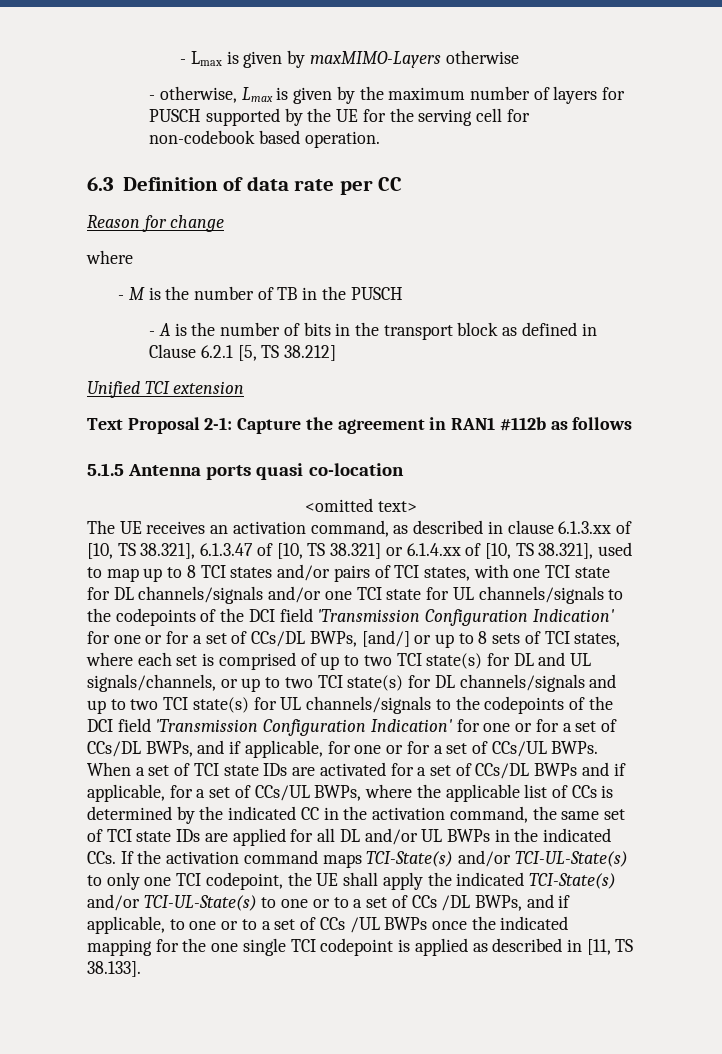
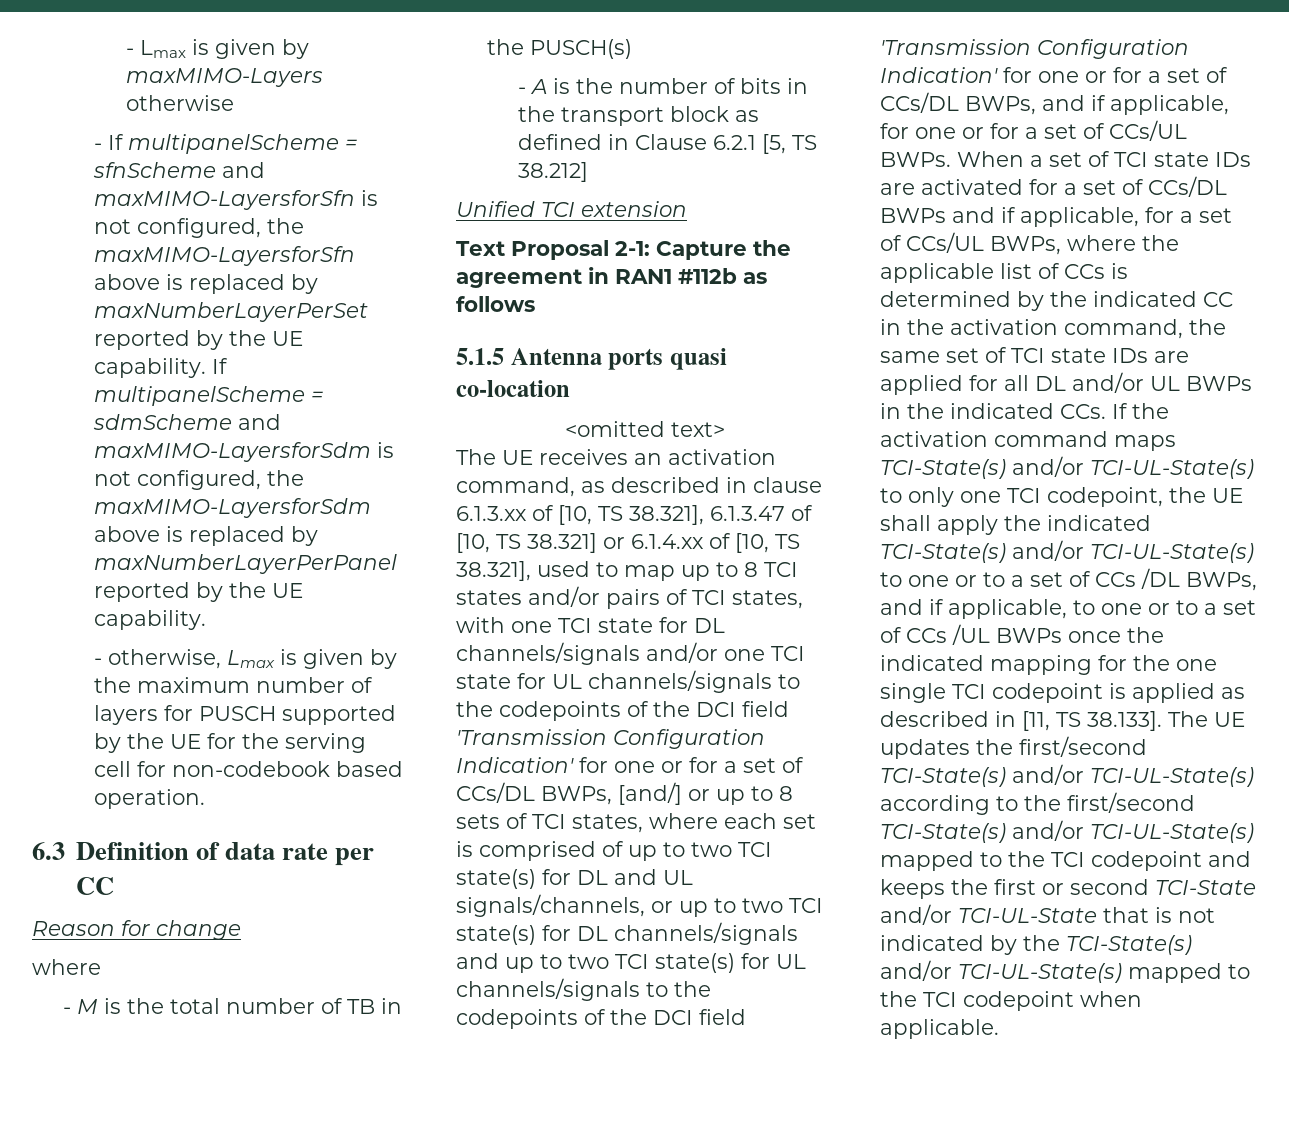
+ - If multipanelScheme = sfnScheme and maxMIMO-LayersforSfn is not configured, the maxMIMO-LayersforSfn above is replaced by maxNumberLayerPerSet reported by the UE capability. If multipanelScheme = sdmScheme and maxMIMO-LayersforSdm is not configured, the maxMIMO-LayersforSdm above is replaced by maxNumberLayerPerPanel reported by the UE capability.
- - M is the number of TB in the PUSCH
+ - M is the total number of TB in the PUSCH(s)
- When a set of TCI state IDs are activated for a set of CCs/DL BWPs and if applicable, for a set of CCs/UL BWPs, where the applicable list of CCs is determined by the indicated CC in the activation command, the same set of TCI state IDs are applied for all DL and/or UL BWPs in the indicated CCs. If the activation command maps TCI-State(s) and/or TCI-UL-State(s) to only one TCI codepoint, the UE shall apply the indicated TCI-State(s) and/or TCI-UL-State(s) to one or to a set of CCs /DL BWPs, and if applicable, to one or to a set of CCs /UL BWPs once the indicated mapping for the one single TCI codepoint is applied as described in [11, TS 38.133].
+ When a set of TCI state IDs are activated for a set of CCs/DL BWPs and if applicable, for a set of CCs/UL BWPs, where the applicable list of CCs is determined by the indicated CC in the activation command, the same set of TCI state IDs are applied for all DL and/or UL BWPs in the indicated CCs. If the activation command maps TCI-State(s) and/or TCI-UL-State(s) to only one TCI codepoint, the UE shall apply the indicated TCI-State(s) and/or TCI-UL-State(s) to one or to a set of CCs /DL BWPs, and if applicable, to one or to a set of CCs /UL BWPs once the indicated mapping for the one single TCI codepoint is applied as described in [11, TS 38.133]. The UE updates the first/second TCI-State(s) and/or TCI-UL-State(s) according to the first/second TCI-State(s) and/or TCI-UL-State(s) mapped to the TCI codepoint and keeps the first or second TCI-State and/or TCI-UL-State that is not indicated by the TCI-State(s) and/or TCI-UL-State(s) mapped to the TCI codepoint when applicable.

